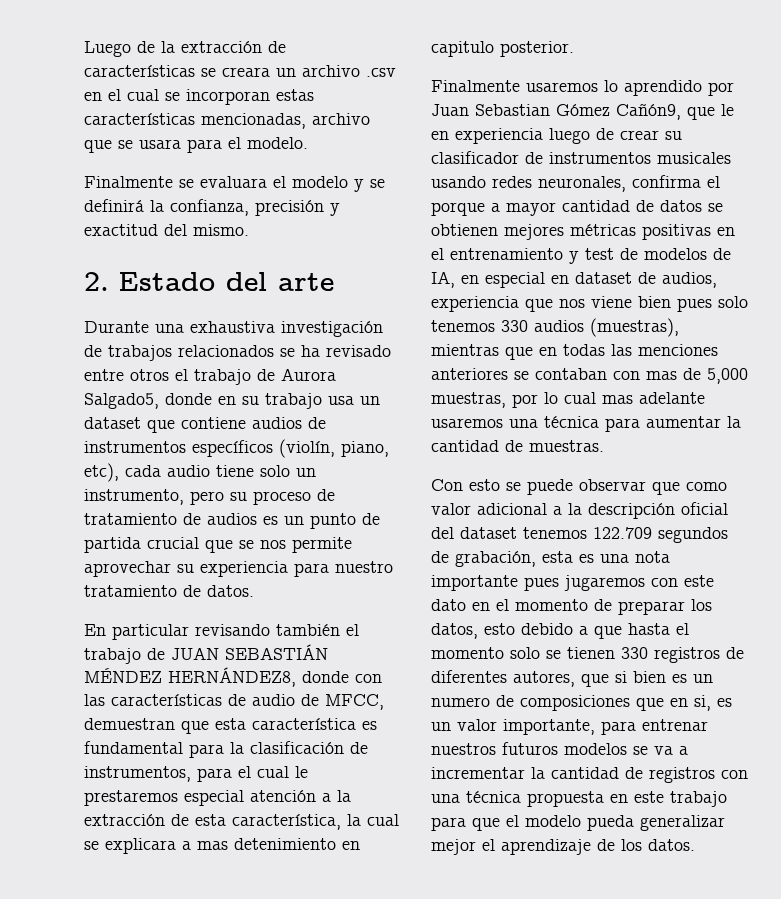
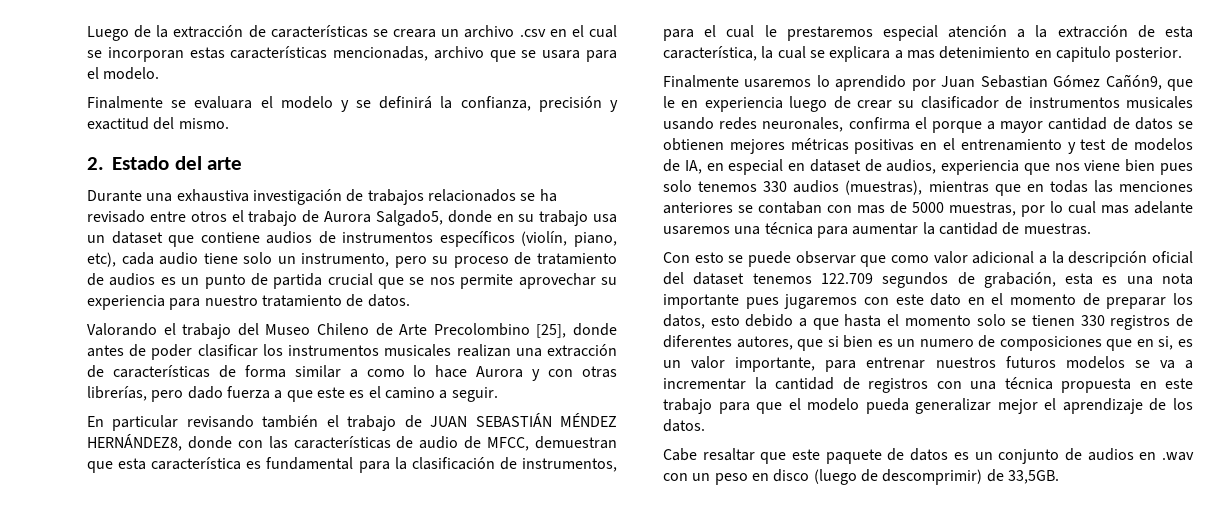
+ Valorando el trabajo del Museo Chileno de Arte Precolombino [25], donde antes de poder clasificar los instrumentos musicales realizan una extracción de características de forma similar a como lo hace Aurora y con otras librerías, pero dado fuerza a que este es el camino a seguir.
- Finalmente usaremos lo aprendido por Juan Sebastian Gómez Cañón9, que le en experiencia luego de crear su clasificador de instrumentos musicales usando redes neuronales, confirma el porque a mayor cantidad de datos se obtienen mejores métricas positivas en el entrenamiento y test de modelos de IA, en especial en dataset de audios, experiencia que nos viene bien pues solo tenemos 330 audios (muestras), mientras que en todas las menciones anteriores se contaban con mas de 5,000 muestras, por lo cual mas adelante usaremos una técnica para aumentar la cantidad de muestras.
+ Finalmente usaremos lo aprendido por Juan Sebastian Gómez Cañón9, que le en experiencia luego de crear su clasificador de instrumentos musicales usando redes neuronales, confirma el porque a mayor cantidad de datos se obtienen mejores métricas positivas en el entrenamiento y test de modelos de IA, en especial en dataset de audios, experiencia que nos viene bien pues solo tenemos 330 audios (muestras), mientras que en todas las menciones anteriores se contaban con mas de 5000 muestras, por lo cual mas adelante usaremos una técnica para aumentar la cantidad de muestras.
+ Cabe resaltar que este paquete de datos es un conjunto de audios en .wav con un peso en disco (luego de descomprimir) de 33,5GB.

